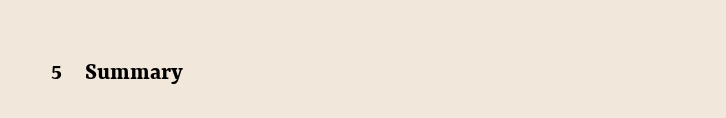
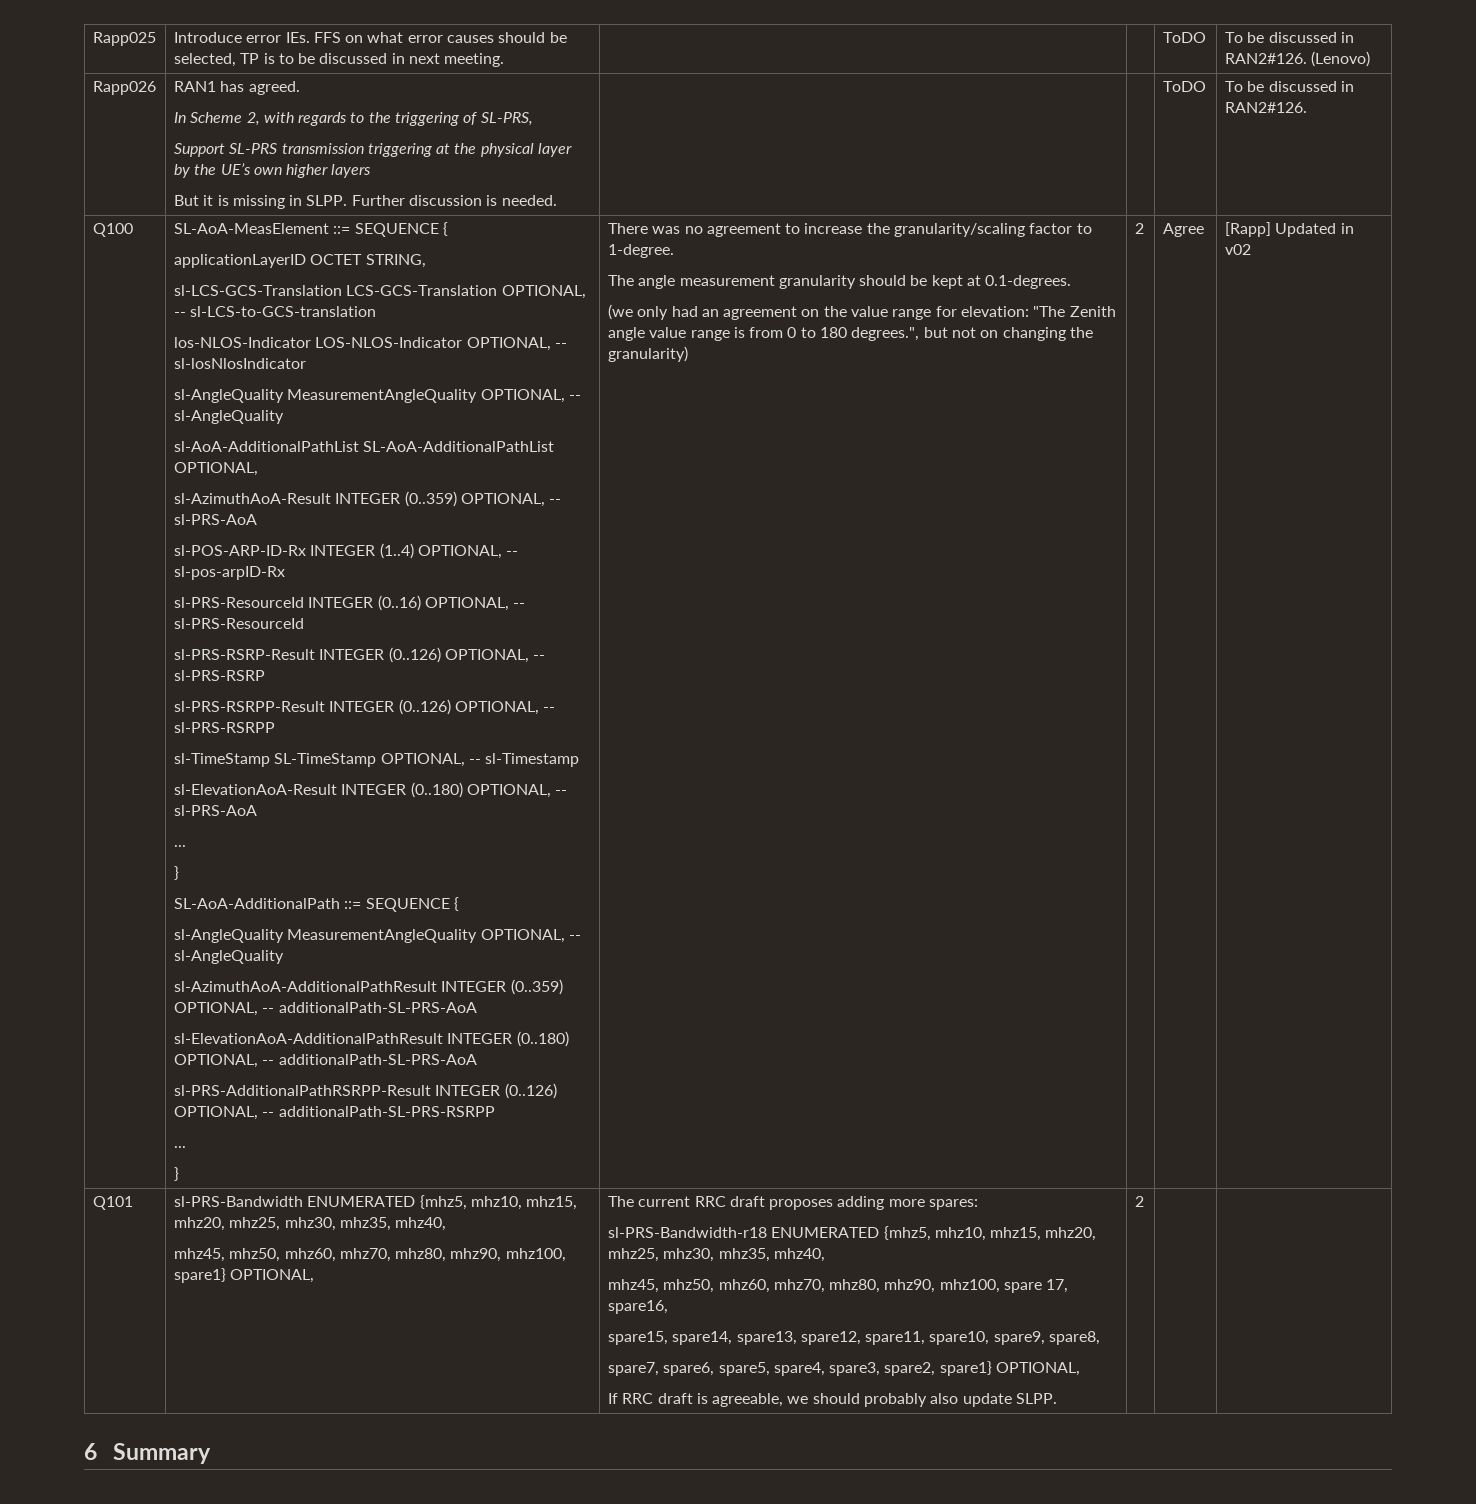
- 5 Summary
+ Rapp025 | Introduce error IEs. FFS on what error causes should be selected, TP is to be discussed in next meeting. | | | ToDO | To be discussed in RAN2#126. (Lenovo)
+ Rapp026 | RAN1 has agreed.
+ In Scheme 2, with regards to the triggering of SL-PRS,
+ Support SL-PRS transmission triggering at the physical layer by the UE’s own higher layers
+ But it is missing in SLPP. Further discussion is needed. | | | ToDO | To be discussed in RAN2#126.
+ Q100 | SL-AoA-MeasElement ::= SEQUENCE {
+ applicationLayerID OCTET STRING,
+ sl-LCS-GCS-Translation LCS-GCS-Translation OPTIONAL, -- sl-LCS-to-GCS-translation
+ los-NLOS-Indicator LOS-NLOS-Indicator OPTIONAL, -- sl-losNlosIndicator
+ sl-AngleQuality MeasurementAngleQuality OPTIONAL, -- sl-AngleQuality
+ sl-AoA-AdditionalPathList SL-AoA-AdditionalPathList OPTIONAL,
+ sl-AzimuthAoA-Result INTEGER (0..359) OPTIONAL, -- sl-PRS-AoA
+ sl-POS-ARP-ID-Rx INTEGER (1..4) OPTIONAL, -- sl-pos-arpID-Rx
+ sl-PRS-ResourceId INTEGER (0..16) OPTIONAL, -- sl-PRS-ResourceId
+ sl-PRS-RSRP-Result INTEGER (0..126) OPTIONAL, -- sl-PRS-RSRP
+ sl-PRS-RSRPP-Result INTEGER (0..126) OPTIONAL, -- sl-PRS-RSRPP
+ sl-TimeStamp SL-TimeStamp OPTIONAL, -- sl-Timestamp
+ sl-ElevationAoA-Result INTEGER (0..180) OPTIONAL, -- sl-PRS-AoA
+ ...
+ }
+ SL-AoA-AdditionalPath ::= SEQUENCE {
+ sl-AngleQuality MeasurementAngleQuality OPTIONAL, -- sl-AngleQuality
+ sl-AzimuthAoA-AdditionalPathResult INTEGER (0..359) OPTIONAL, -- additionalPath-SL-PRS-AoA
+ sl-ElevationAoA-AdditionalPathResult INTEGER (0..180) OPTIONAL, -- additionalPath-SL-PRS-AoA
+ sl-PRS-AdditionalPathRSRPP-Result INTEGER (0..126) OPTIONAL, -- additionalPath-SL-PRS-RSRPP
+ ...
+ } | There was no agreement to increase the granularity/scaling factor to 1-degree.
+ The angle measurement granularity should be kept at 0.1-degrees.
+ (we only had an agreement on the value range for elevation: "The Zenith angle value range is from 0 to 180 degrees.", but not on changing the granularity) | 2 | Agree | [Rapp] Updated in v02
+ Q101 | sl-PRS-Bandwidth ENUMERATED {mhz5, mhz10, mhz15, mhz20, mhz25, mhz30, mhz35, mhz40,
+ mhz45, mhz50, mhz60, mhz70, mhz80, mhz90, mhz100, spare1} OPTIONAL, | The current RRC draft proposes adding more spares:
+ sl-PRS-Bandwidth-r18 ENUMERATED {mhz5, mhz10, mhz15, mhz20, mhz25, mhz30, mhz35, mhz40,
+ mhz45, mhz50, mhz60, mhz70, mhz80, mhz90, mhz100, spare 17, spare16,
+ spare15, spare14, spare13, spare12, spare11, spare10, spare9, spare8,
+ spare7, spare6, spare5, spare4, spare3, spare2, spare1} OPTIONAL,
+ If RRC draft is agreeable, we should probably also update SLPP. | 2 | |
+ 6 Summary

